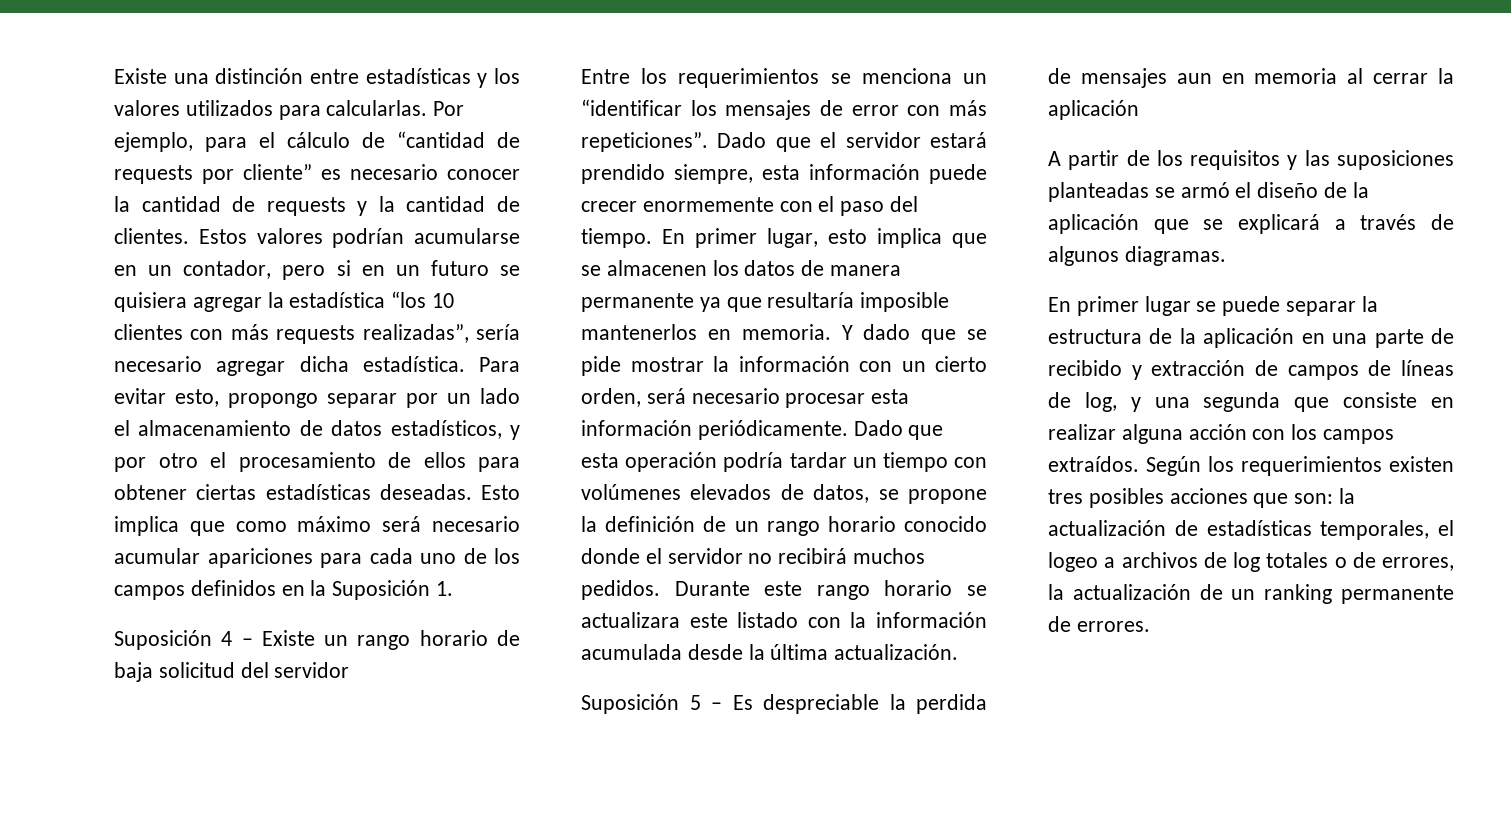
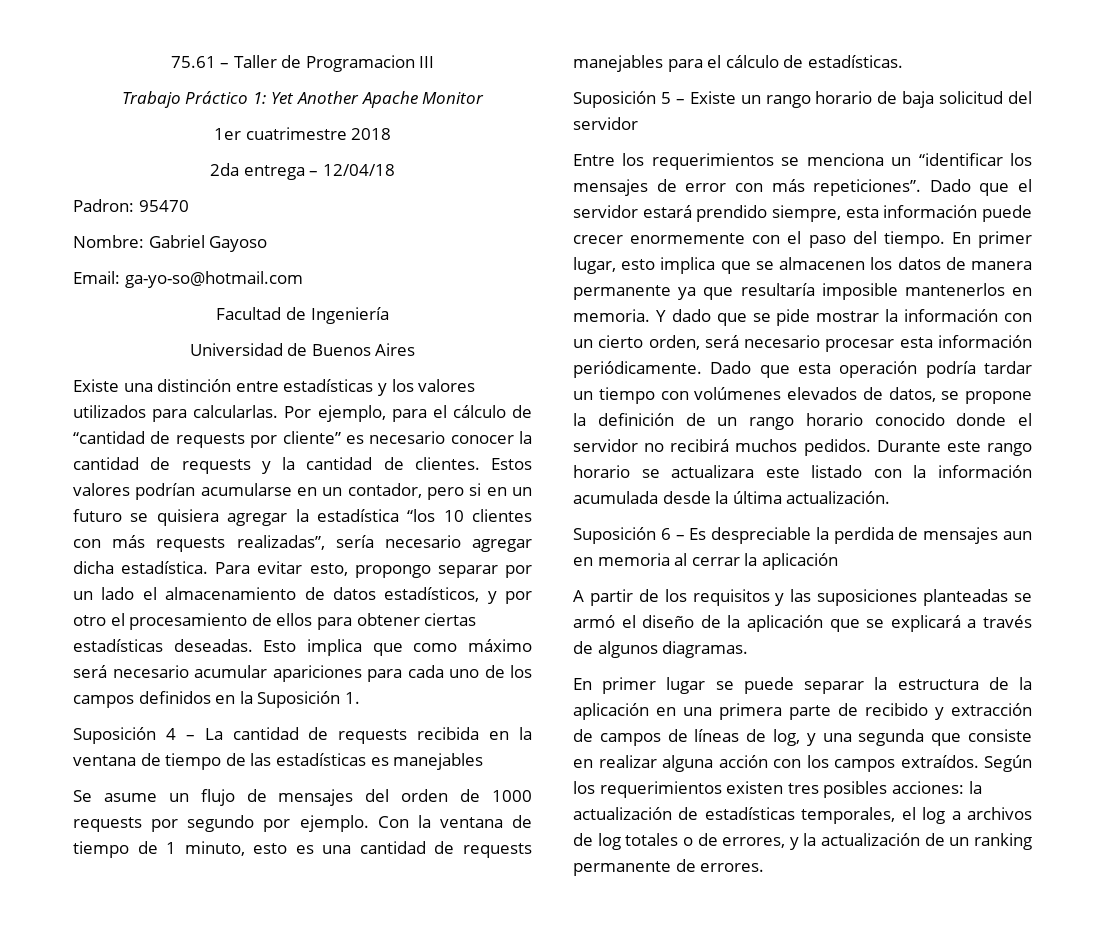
+ 75.61 – Taller de Programacion III
+ Trabajo Práctico 1: Yet Another Apache Monitor
+ 1er cuatrimestre 2018
+ 2da entrega – 12/04/18
+ Padron: 95470
+ Nombre: Gabriel Gayoso
+ Email: ga-yo-so@hotmail.com
+ Facultad de Ingeniería
+ Universidad de Buenos Aires
- Suposición 4 – Existe un rango horario de baja solicitud del servidor
+ Suposición 4 – La cantidad de requests recibida en la ventana de tiempo de las estadísticas es manejables
+ Se asume un flujo de mensajes del orden de 1000 requests por segundo por ejemplo. Con la ventana de tiempo de 1 minuto, esto es una cantidad de requests manejables para el cálculo de estadísticas.
+ Suposición 5 – Existe un rango horario de baja solicitud del servidor
- Suposición 5 – Es despreciable la perdida de mensajes aun en memoria al cerrar la aplicación
+ Suposición 6 – Es despreciable la perdida de mensajes aun en memoria al cerrar la aplicación
- En primer lugar se puede separar la estructura de la aplicación en una parte de recibido y extracción de campos de líneas de log, y una segunda que consiste en realizar alguna acción con los campos extraídos.
+ En primer lugar se puede separar la estructura de la aplicación en una primera parte de recibido y extracción de campos de líneas de log, y una segunda que consiste en realizar alguna acción con los campos extraídos.
- Según los requerimientos existen tres posibles acciones que son: la actualización de estadísticas temporales, el logeo a archivos de log totales o de errores, la actualización de un ranking permanente de errores.
+ Según los requerimientos existen tres posibles acciones: la actualización de estadísticas temporales, el log a archivos de log totales o de errores, y la actualización de un ranking permanente de errores.

